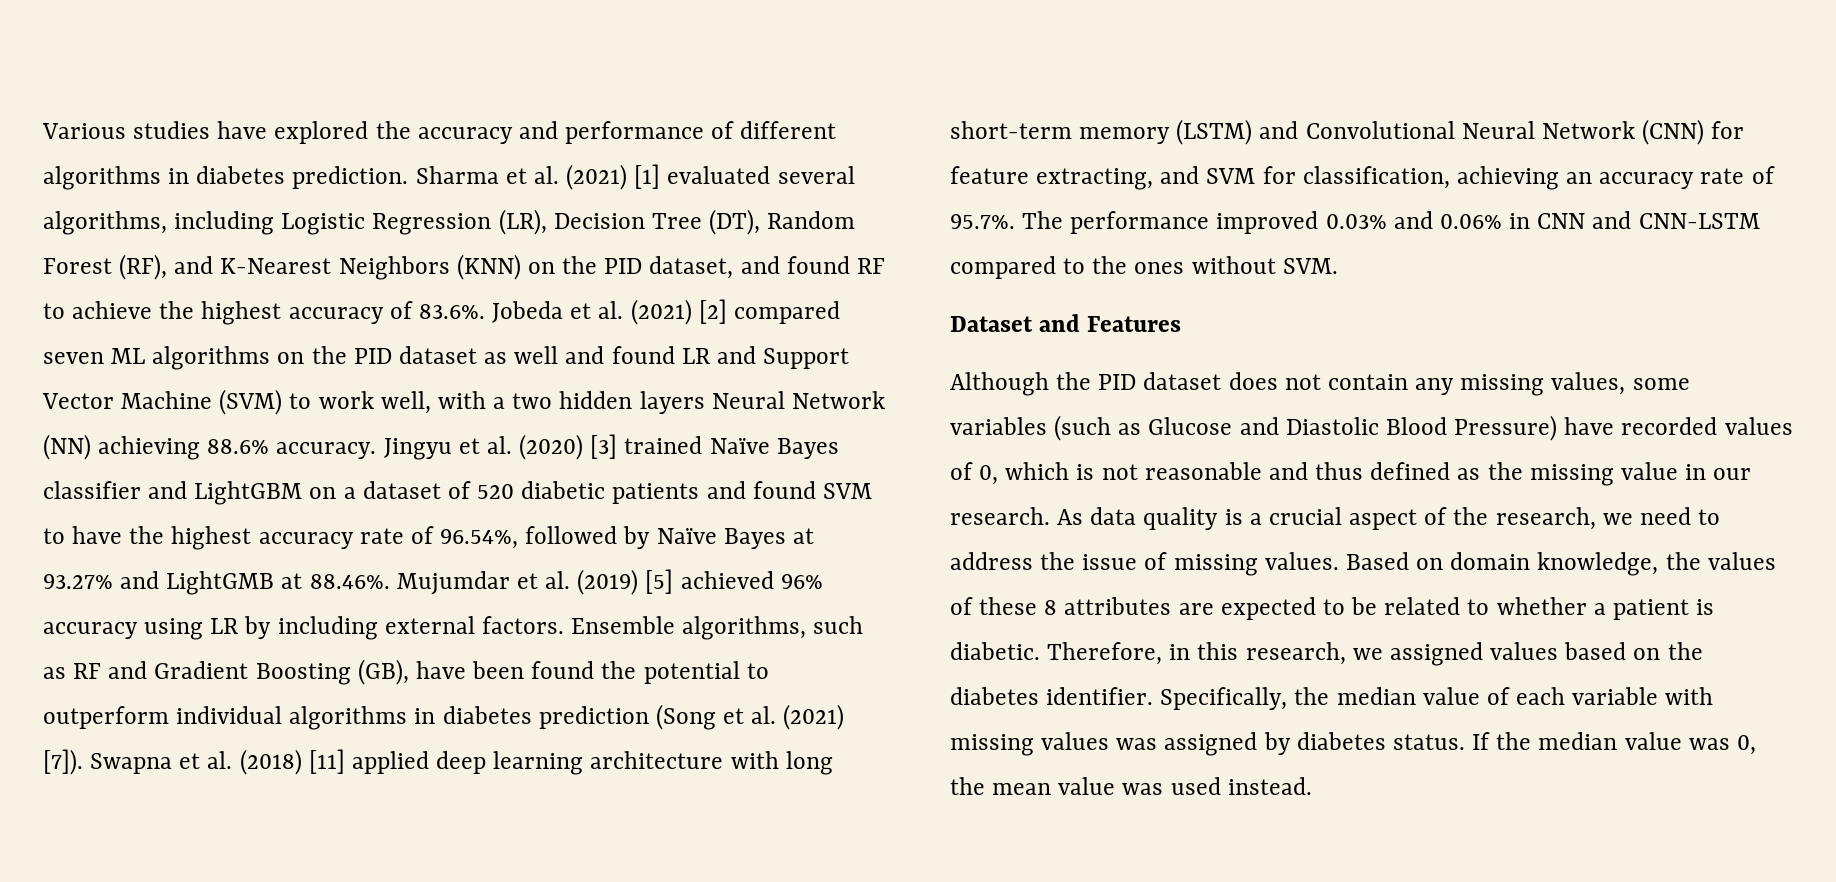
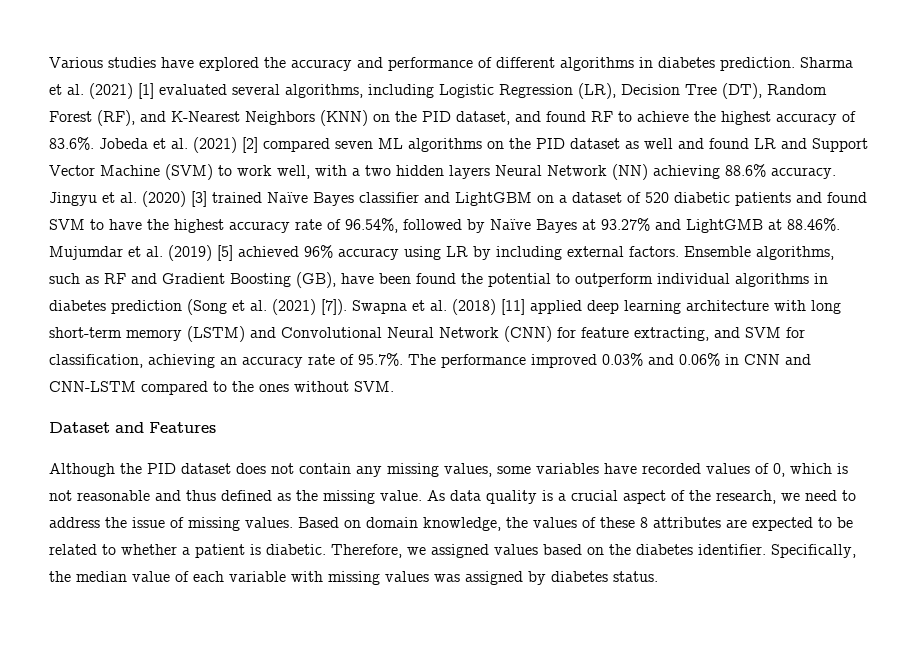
- Although the PID dataset does not contain any missing values, some variables (such as Glucose and Diastolic Blood Pressure) have recorded values of 0, which is not reasonable and thus defined as the missing value in our research.
+ Although the PID dataset does not contain any missing values, some variables have recorded values of 0, which is not reasonable and thus defined as the missing value.
- Therefore, in this research, we assigned values based on the diabetes identifier.
+ Therefore, we assigned values based on the diabetes identifier.
- If the median value was 0, the mean value was used instead.

